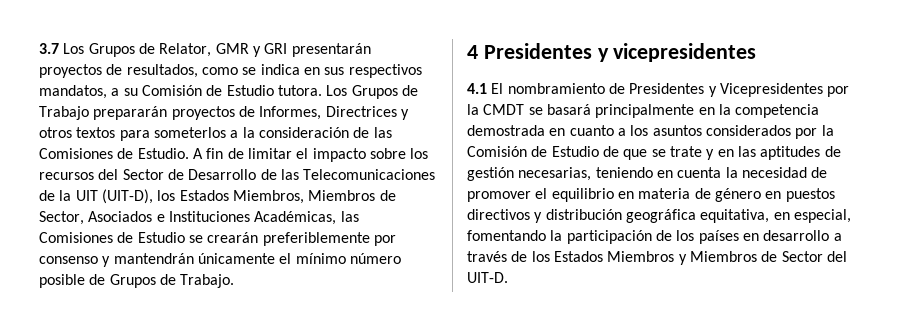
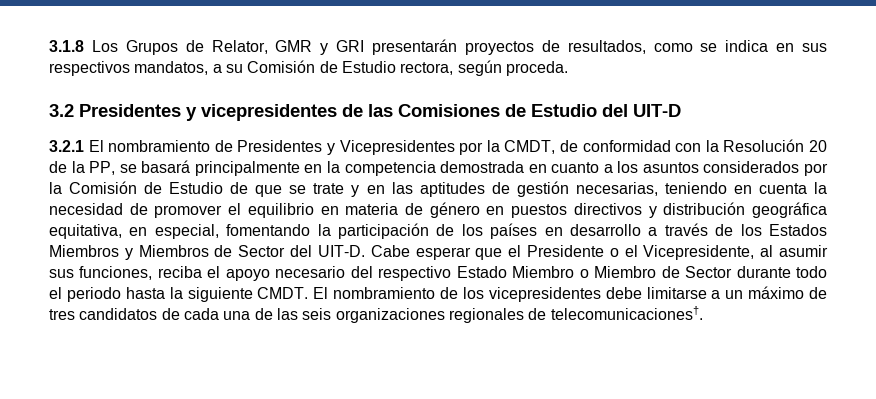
- 3.7 Los Grupos de Relator, GMR y GRI presentarán proyectos de resultados, como se indica en sus respectivos mandatos, a su Comisión de Estudio tutora. Los Grupos de Trabajo prepararán proyectos de Informes, Directrices y otros textos para someterlos a la consideración de las Comisiones de Estudio. A fin de limitar el impacto sobre los recursos del Sector de Desarrollo de las Telecomunicaciones de la UIT (UIT-D), los Estados Miembros, Miembros de Sector, Asociados e Instituciones Académicas, las Comisiones de Estudio se crearán preferiblemente por consenso y mantendrán únicamente el mínimo número posible de Grupos de Trabajo.
- 4 Presidentes y vicepresidentes
- 4.1 El nombramiento de Presidentes y Vicepresidentes por la CMDT se basará principalmente en la competencia demostrada en cuanto a los asuntos considerados por la Comisión de Estudio de que se trate y en las aptitudes de gestión necesarias, teniendo en cuenta la necesidad de promover el equilibrio en materia de género en puestos directivos y distribución geográfica equitativa, en especial, fomentando la participación de los países en desarrollo a través de los Estados Miembros y Miembros de Sector del UIT-D.
+ 3.1.8 Los Grupos de Relator, GMR y GRI presentarán proyectos de resultados, como se indica en sus respectivos mandatos, a su Comisión de Estudio rectora, según proceda.
+ 3.2 Presidentes y vicepresidentes de las Comisiones de Estudio del UIT-D
+ 3.2.1 El nombramiento de Presidentes y Vicepresidentes por la CMDT, de conformidad con la Resolución 20 de la PP, se basará principalmente en la competencia demostrada en cuanto a los asuntos considerados por la Comisión de Estudio de que se trate y en las aptitudes de gestión necesarias, teniendo en cuenta la necesidad de promover el equilibrio en materia de género en puestos directivos y distribución geográfica equitativa, en especial, fomentando la participación de los países en desarrollo a través de los Estados Miembros y Miembros de Sector del UIT-D.
+ Cabe esperar que el Presidente o el Vicepresidente, al asumir sus funciones, reciba el apoyo necesario del respectivo Estado Miembro o Miembro de Sector durante todo el periodo hasta la siguiente CMDT. El nombramiento de los vicepresidentes debe limitarse a un máximo de tres candidatos de cada una de las seis organizaciones regionales de telecomunicaciones†.

